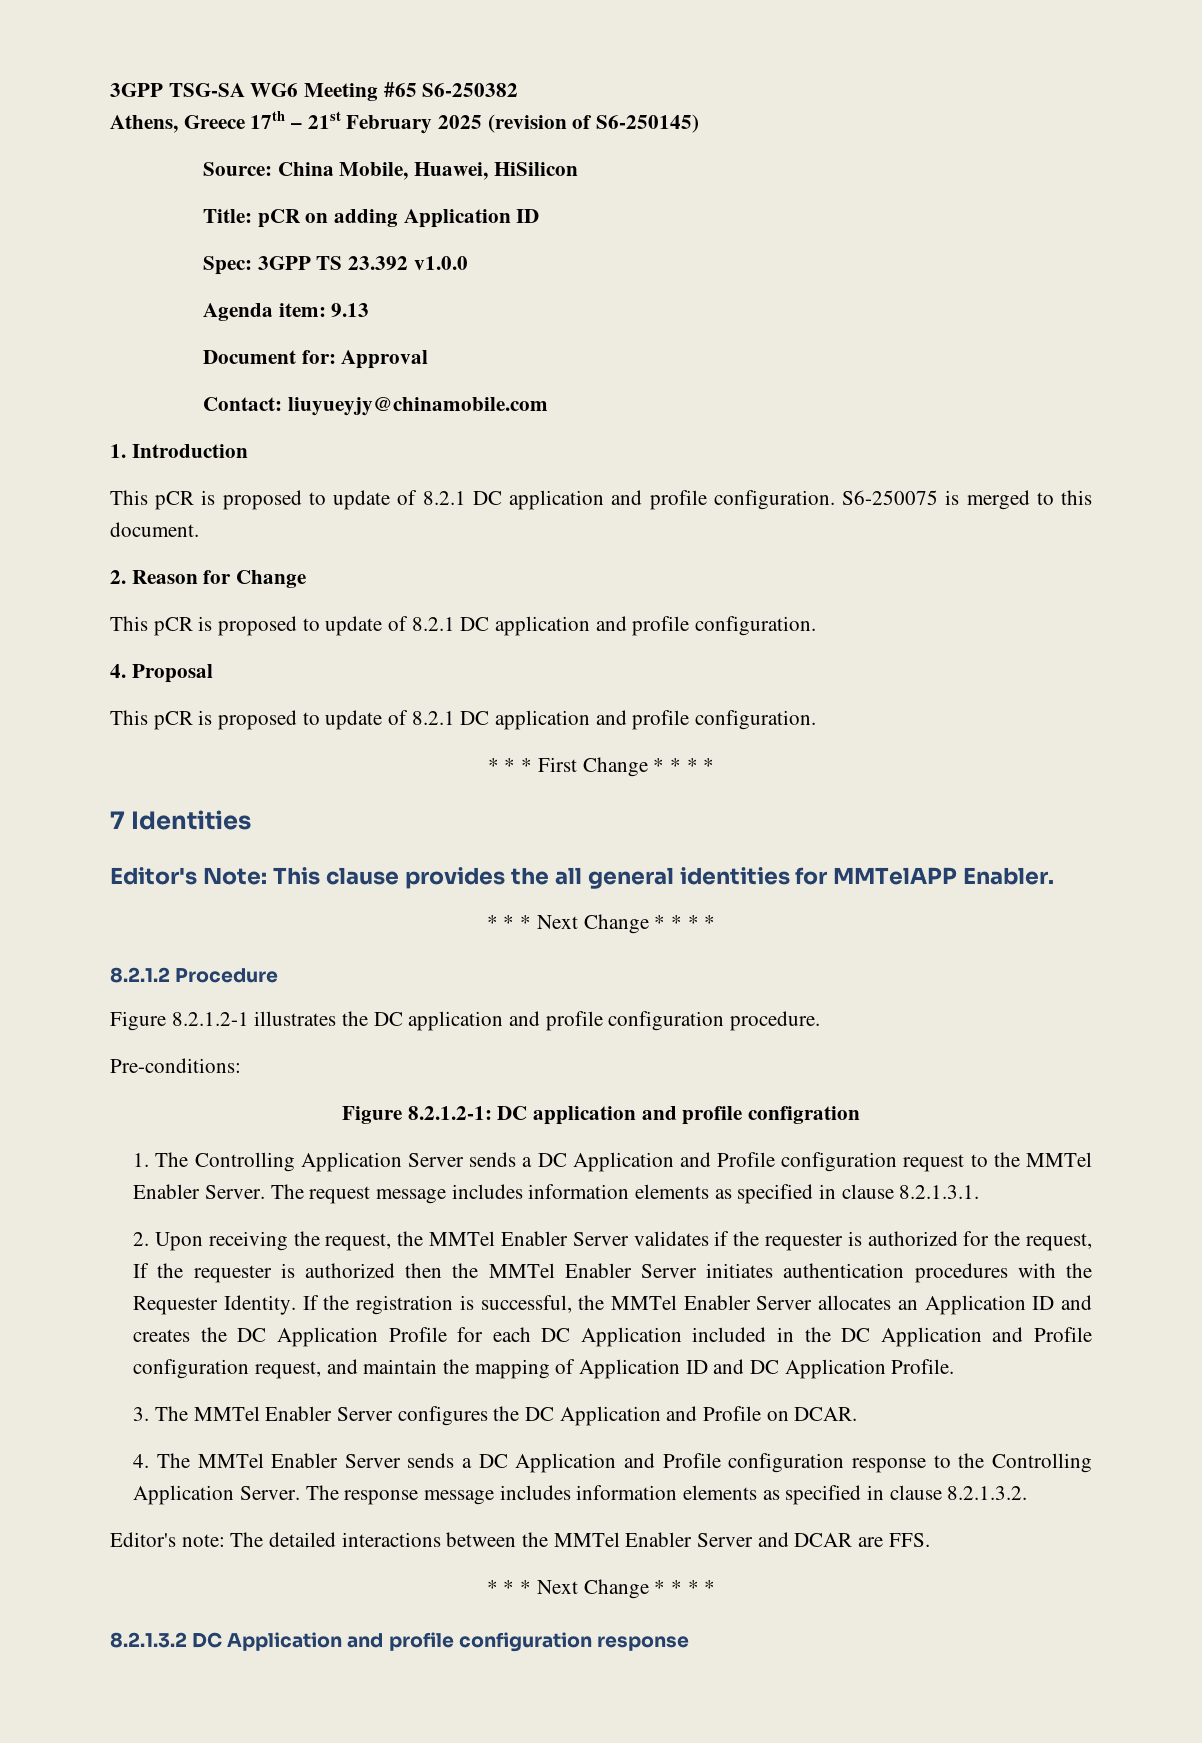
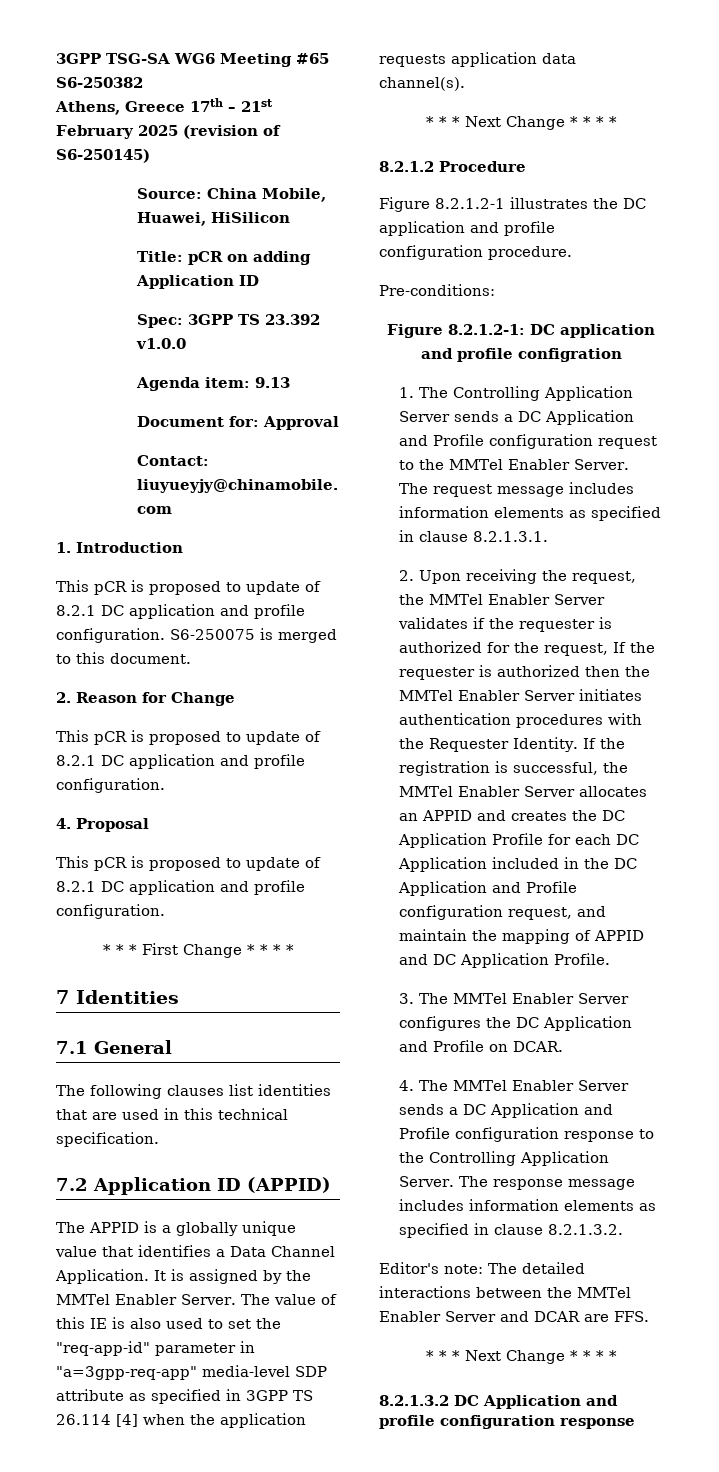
- Editor's Note: This clause provides the all general identities for MMTelAPP Enabler.
+ 7.1 General
+ The following clauses list identities that are used in this technical specification.
+ 7.2 Application ID (APPID)
+ The APPID is a globally unique value that identifies a Data Channel Application. It is assigned by the MMTel Enabler Server. The value of this IE is also used to set the "req-app-id" parameter in "a=3gpp-req-app" media-level SDP attribute as specified in 3GPP TS 26.114 [4] when the application requests application data channel(s).
- If the registration is successful, the MMTel Enabler Server allocates an Application ID and creates the DC Application Profile for each DC Application included in the DC Application and Profile configuration request, and maintain the mapping of Application ID and DC Application Profile.
+ If the registration is successful, the MMTel Enabler Server allocates an APPID and creates the DC Application Profile for each DC Application included in the DC Application and Profile configuration request, and maintain the mapping of APPID and DC Application Profile.

